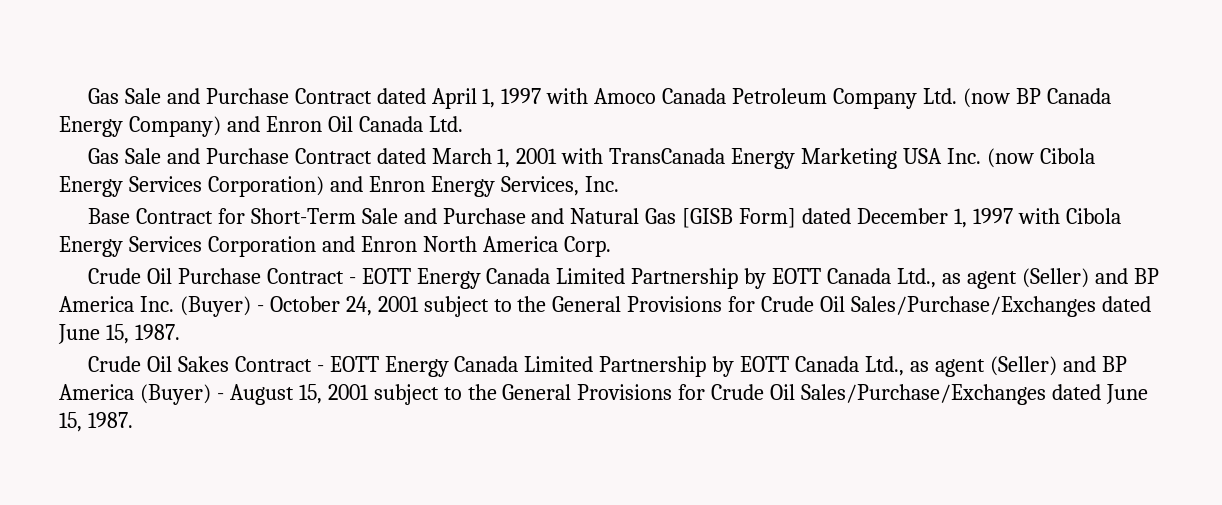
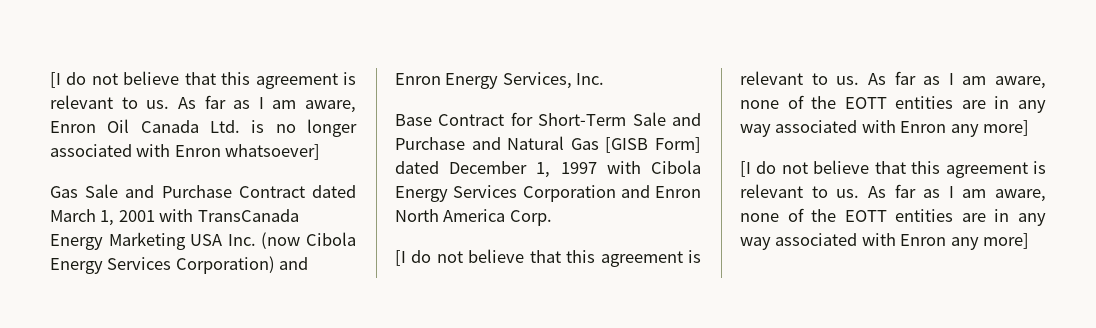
- Gas Sale and Purchase Contract dated April 1, 1997 with Amoco Canada Petroleum Company Ltd. (now BP Canada Energy Company) and Enron Oil Canada Ltd.
+ [I do not believe that this agreement is relevant to us. As far as I am aware, Enron Oil Canada Ltd. is no longer associated with Enron whatsoever]
  Base Contract for Short-Term Sale and Purchase and Natural Gas [GISB Form] dated December 1, 1997 with Cibola Energy Services Corporation and Enron North America Corp.
- Crude Oil Purchase Contract - EOTT Energy Canada Limited Partnership by EOTT Canada Ltd., as agent (Seller) and BP America Inc. (Buyer) - October 24, 2001 subject to the General Provisions for Crude Oil Sales/Purchase/Exchanges dated June 15, 1987.
- Crude Oil Sakes Contract - EOTT Energy Canada Limited Partnership by EOTT Canada Ltd., as agent (Seller) and BP America (Buyer) - August 15, 2001 subject to the General Provisions for Crude Oil Sales/Purchase/Exchanges dated June 15, 1987.
+ [I do not believe that this agreement is relevant to us. As far as I am aware, none of the EOTT entities are in any way associated with Enron any more]
+ [I do not believe that this agreement is relevant to us. As far as I am aware, none of the EOTT entities are in any way associated with Enron any more]

